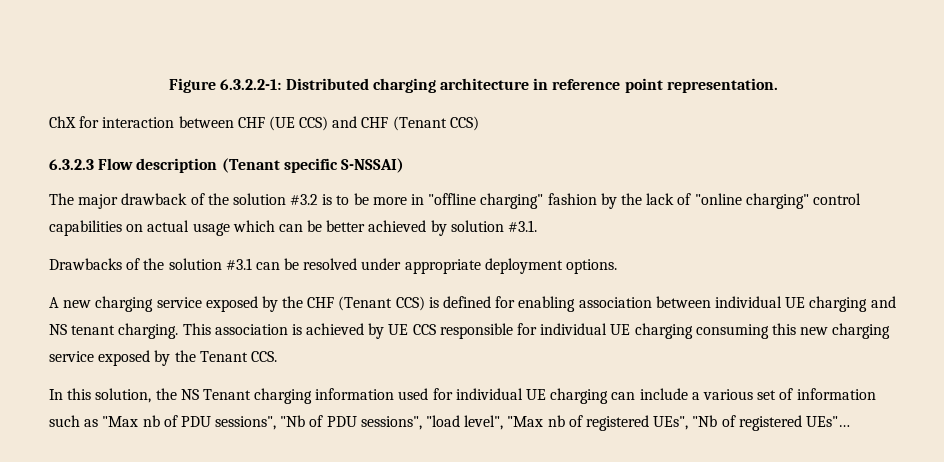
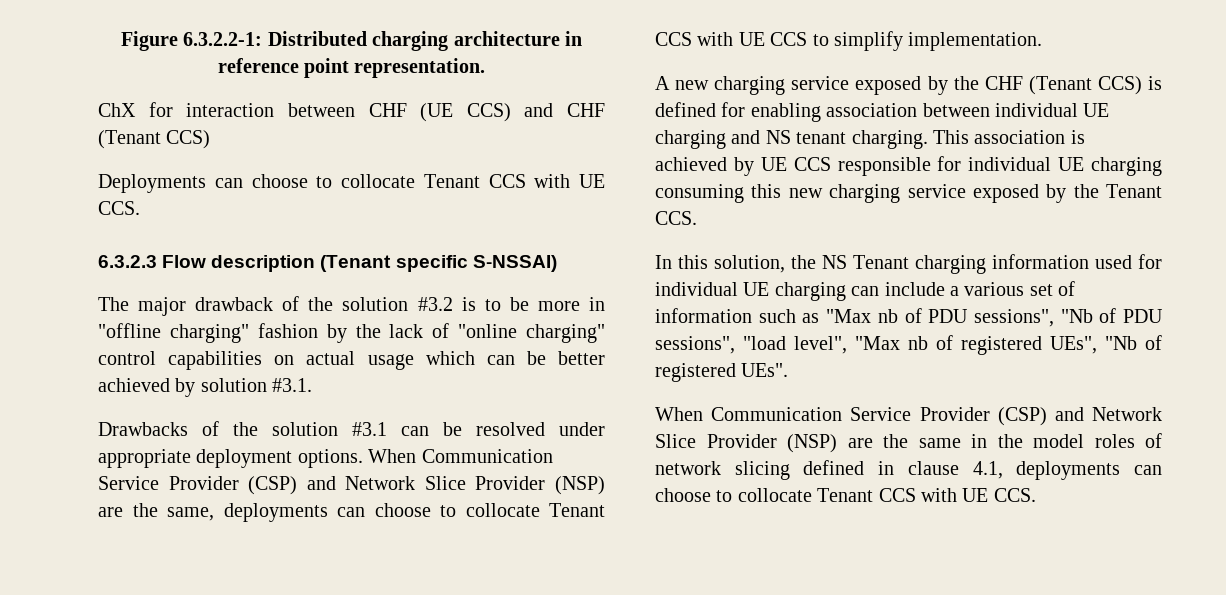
+ Deployments can choose to collocate Tenant CCS with UE CCS.
+ When Communication Service Provider (CSP) and Network Slice Provider (NSP) are the same, deployments can choose to collocate Tenant CCS with UE CCS to simplify implementation.
- In this solution, the NS Tenant charging information used for individual UE charging can include a various set of information such as "Max nb of PDU sessions", "Nb of PDU sessions", "load level", "Max nb of registered UEs", "Nb of registered UEs"…
+ In this solution, the NS Tenant charging information used for individual UE charging can include a various set of information such as "Max nb of PDU sessions", "Nb of PDU sessions", "load level", "Max nb of registered UEs", "Nb of registered UEs".
+ When Communication Service Provider (CSP) and Network Slice Provider (NSP) are the same in the model roles of network slicing defined in clause 4.1, deployments can choose to collocate Tenant CCS with UE CCS.

